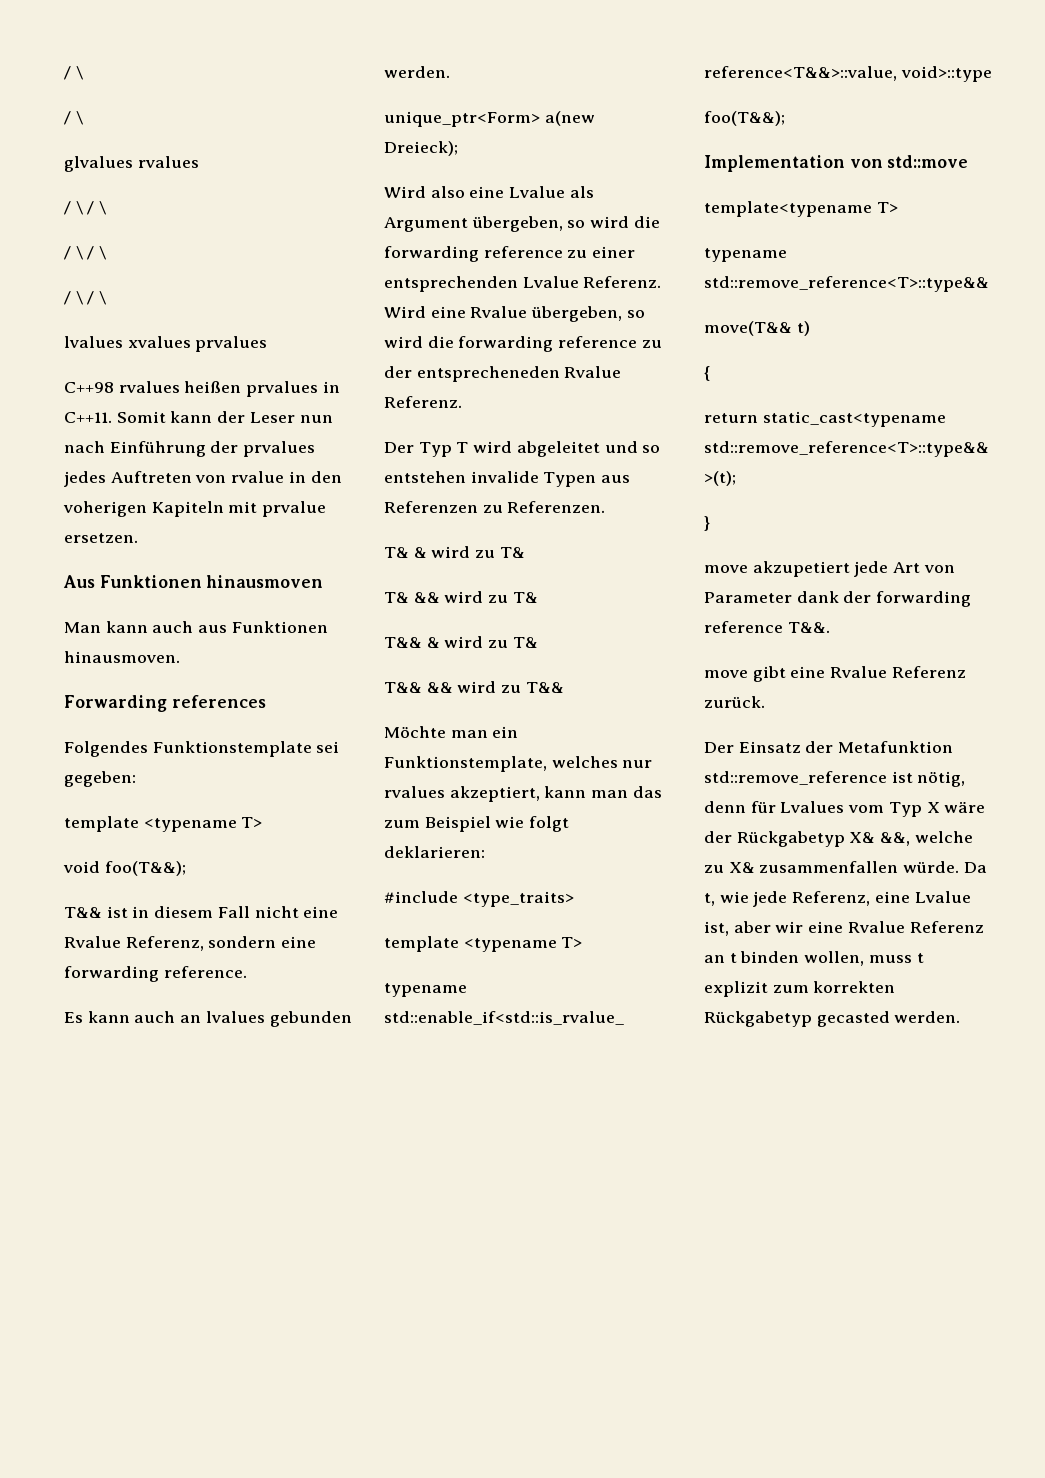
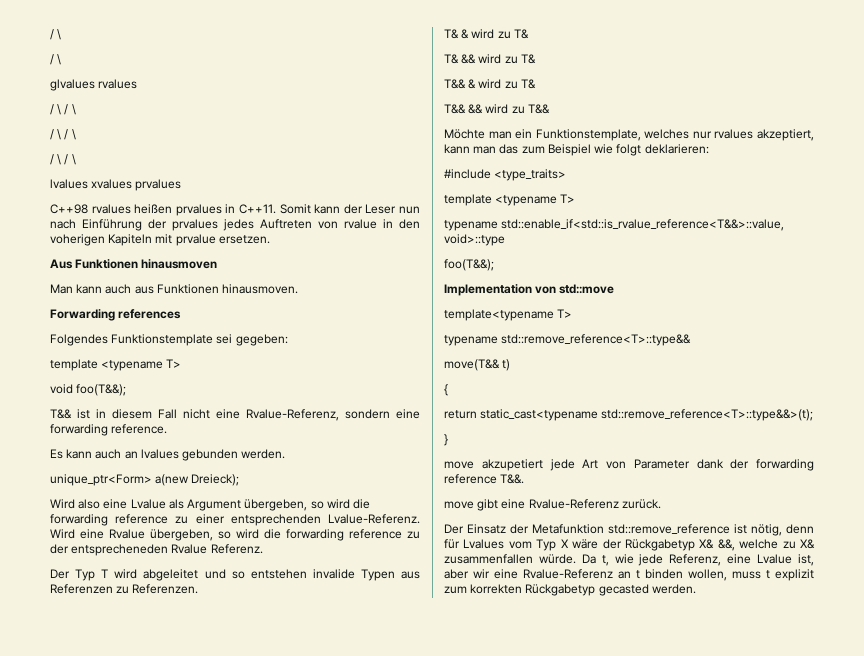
- T&& ist in diesem Fall nicht eine Rvalue Referenz, sondern eine forwarding reference.
+ T&& ist in diesem Fall nicht eine Rvalue-Referenz, sondern eine forwarding reference.
- Wird also eine Lvalue als Argument übergeben, so wird die forwarding reference zu einer entsprechenden Lvalue Referenz.
+ Wird also eine Lvalue als Argument übergeben, so wird die forwarding reference zu einer entsprechenden Lvalue-Referenz.
- move gibt eine Rvalue Referenz zurück.
+ move gibt eine Rvalue-Referenz zurück.
- Da t, wie jede Referenz, eine Lvalue ist, aber wir eine Rvalue Referenz an t binden wollen, muss t explizit zum korrekten Rückgabetyp gecasted werden.
+ Da t, wie jede Referenz, eine Lvalue ist, aber wir eine Rvalue-Referenz an t binden wollen, muss t explizit zum korrekten Rückgabetyp gecasted werden.

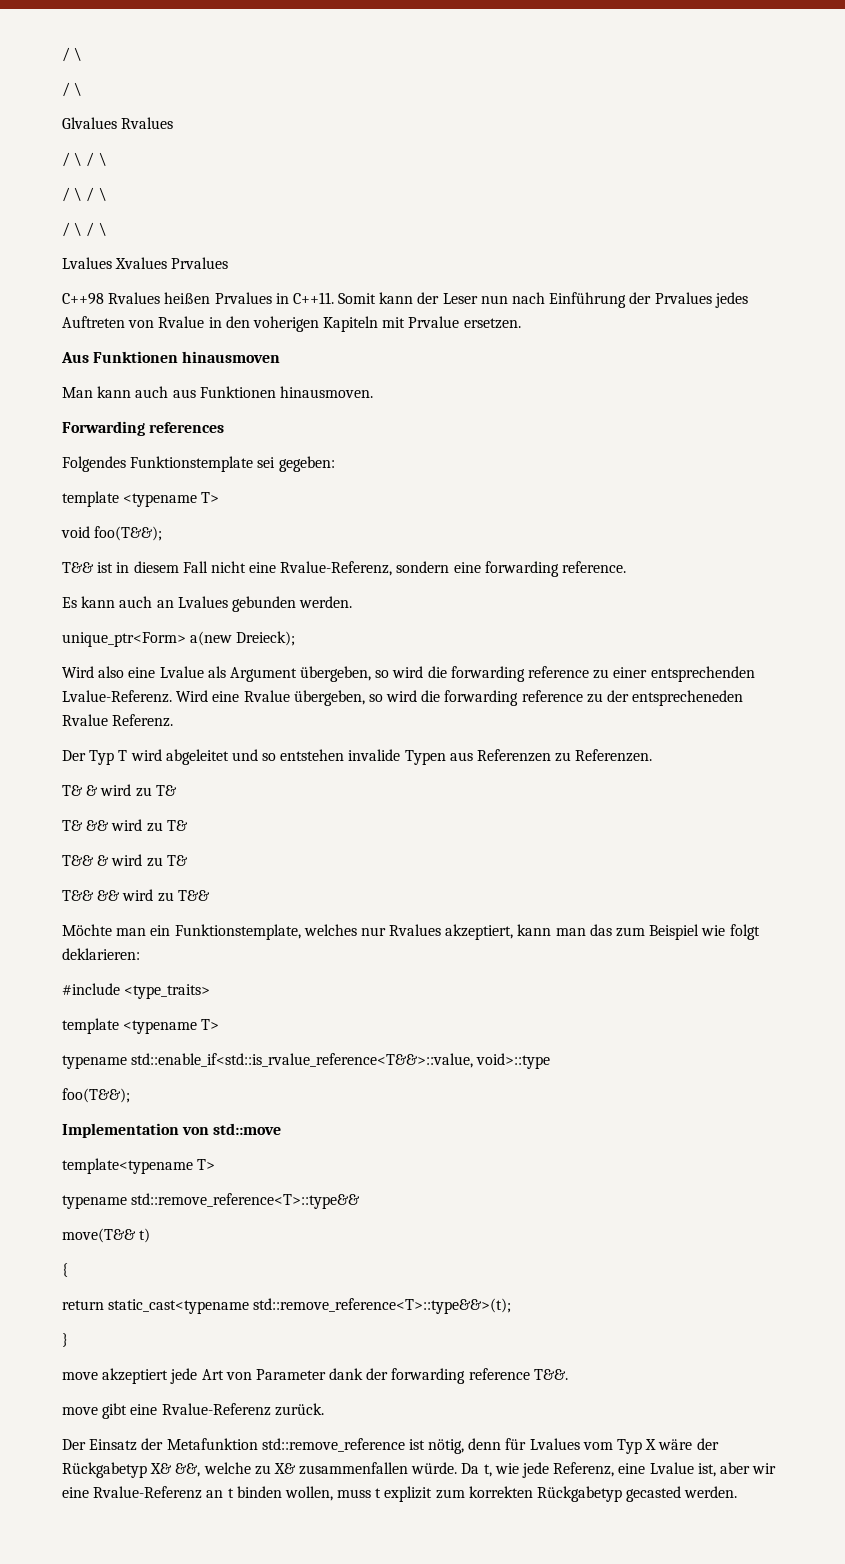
- glvalues rvalues
+ Glvalues Rvalues
- lvalues xvalues prvalues
- C++98 rvalues heißen prvalues in C++11.
+ Lvalues Xvalues Prvalues
+ C++98 Rvalues heißen Prvalues in C++11.
- Somit kann der Leser nun nach Einführung der prvalues jedes Auftreten von rvalue in den voherigen Kapiteln mit prvalue ersetzen.
+ Somit kann der Leser nun nach Einführung der Prvalues jedes Auftreten von Rvalue in den voherigen Kapiteln mit Prvalue ersetzen.
- Es kann auch an lvalues gebunden werden.
+ Es kann auch an Lvalues gebunden werden.
- Möchte man ein Funktionstemplate, welches nur rvalues akzeptiert, kann man das zum Beispiel wie folgt deklarieren:
+ Möchte man ein Funktionstemplate, welches nur Rvalues akzeptiert, kann man das zum Beispiel wie folgt deklarieren:
- move akzupetiert jede Art von Parameter dank der forwarding reference T&&.
+ move akzeptiert jede Art von Parameter dank der forwarding reference T&&.

